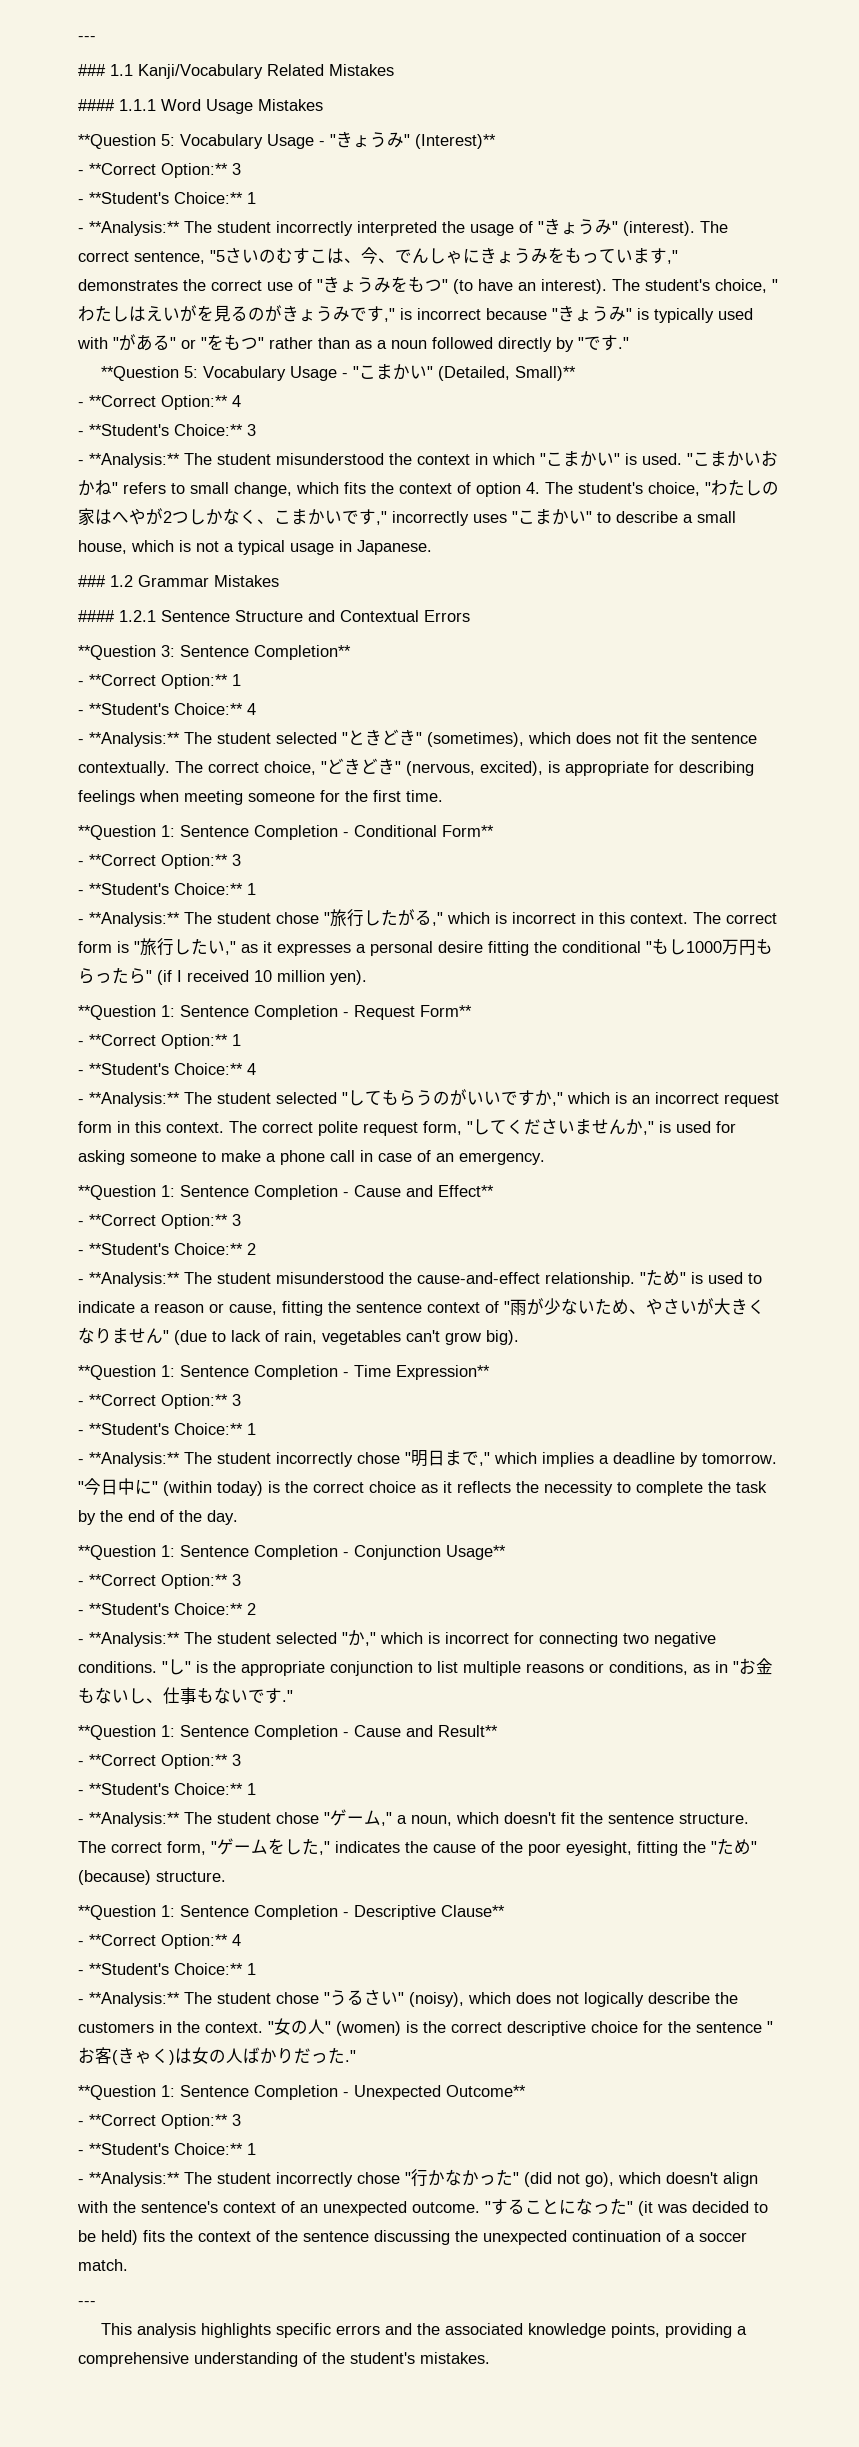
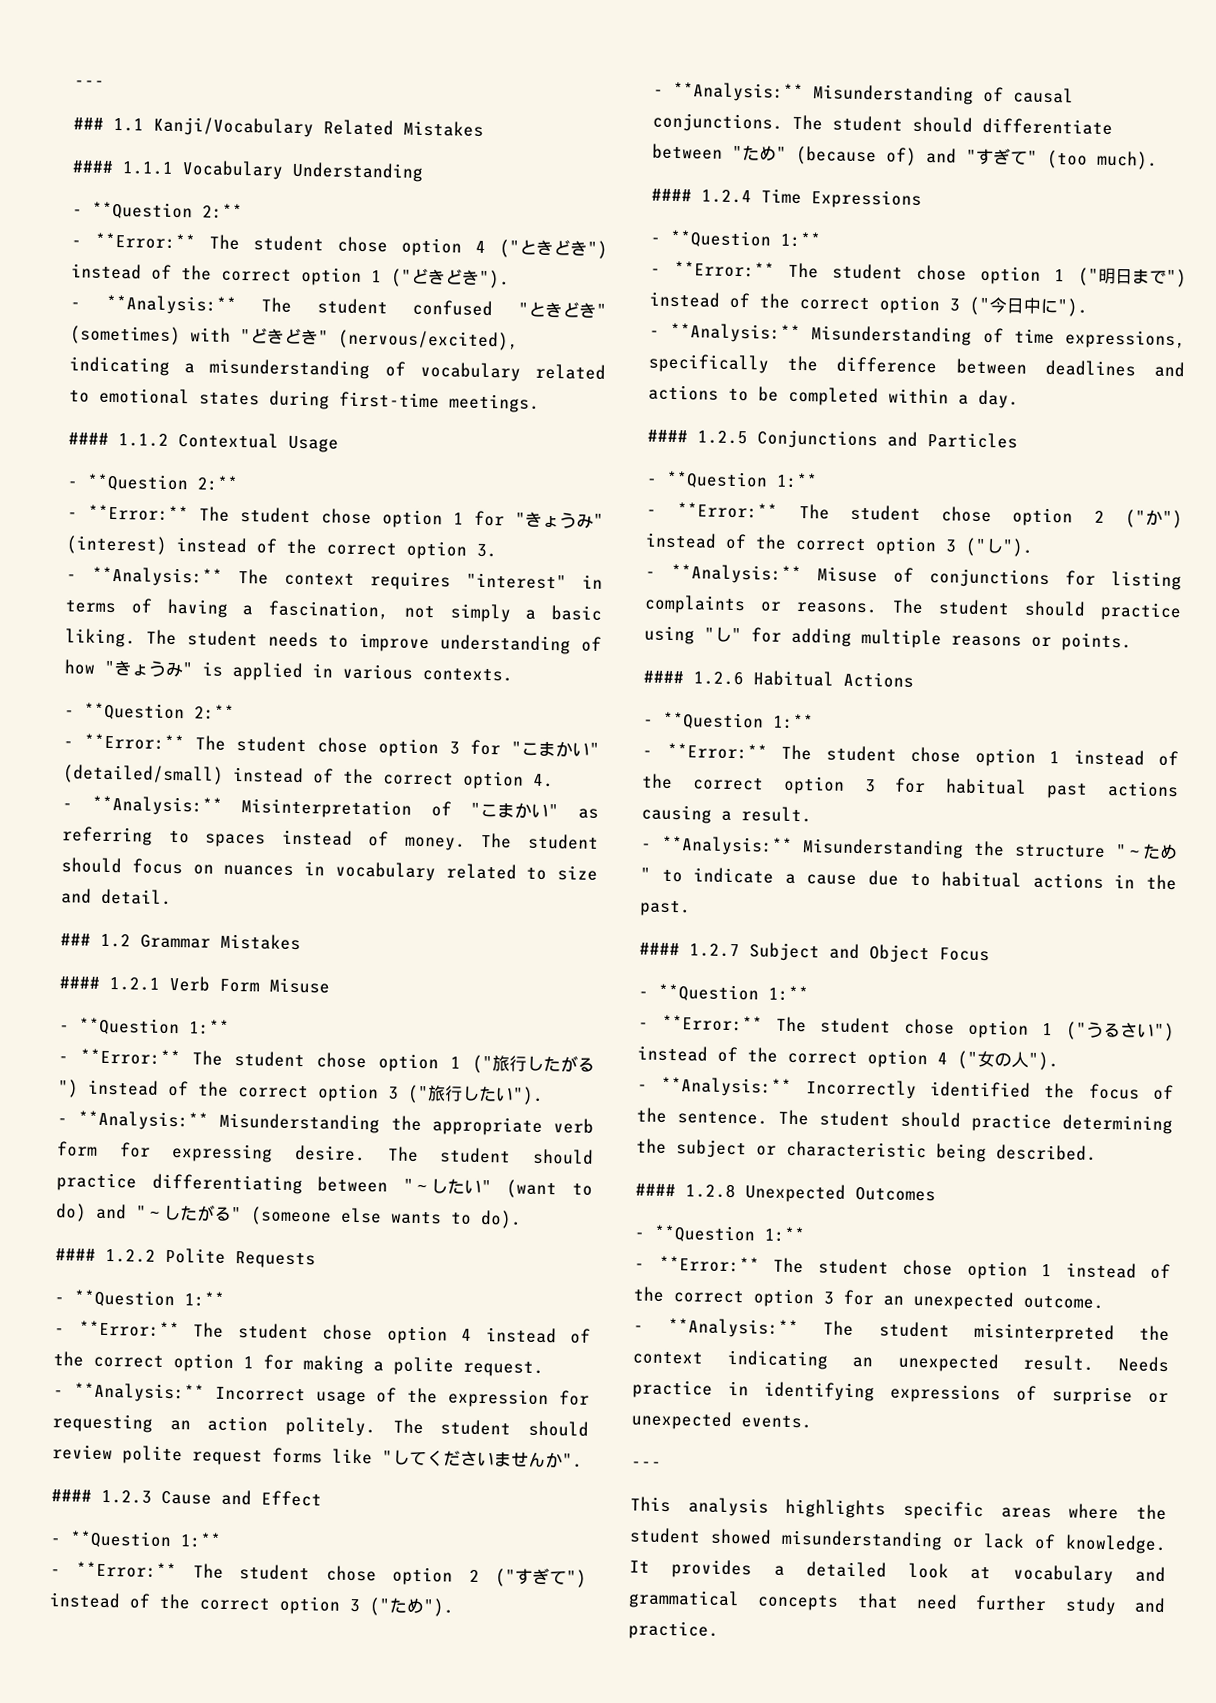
- #### 1.1.1 Word Usage Mistakes
- **Question 5: Vocabulary Usage - "きょうみ" (Interest)**
- - **Correct Option:** 3
- - **Student's Choice:** 1
- - **Analysis:** The student incorrectly interpreted the usage of "きょうみ" (interest). The correct sentence, "5さいのむすこは、今、でんしゃにきょうみをもっています," demonstrates the correct use of "きょうみをもつ" (to have an interest). The student's choice, "わたしはえいがを見るのがきょうみです," is incorrect because "きょうみ" is typically used with "がある" or "をもつ" rather than as a noun followed directly by "です."
- **Question 5: Vocabulary Usage - "こまかい" (Detailed, Small)**
- - **Correct Option:** 4
- - **Student's Choice:** 3
- - **Analysis:** The student misunderstood the context in which "こまかい" is used. "こまかいおかね" refers to small change, which fits the context of option 4. The student's choice, "わたしの家はへやが2つしかなく、こまかいです," incorrectly uses "こまかい" to describe a small house, which is not a typical usage in Japanese.
+ #### 1.1.1 Vocabulary Understanding
+ - **Question 2:**
+ - **Error:** The student chose option 4 ("ときどき") instead of the correct option 1 ("どきどき").
+ - **Analysis:** The student confused "ときどき" (sometimes) with "どきどき" (nervous/excited), indicating a misunderstanding of vocabulary related to emotional states during first-time meetings.
+ #### 1.1.2 Contextual Usage
+ - **Question 2:**
+ - **Error:** The student chose option 1 for "きょうみ" (interest) instead of the correct option 3.
+ - **Analysis:** The context requires "interest" in terms of having a fascination, not simply a basic liking. The student needs to improve understanding of how "きょうみ" is applied in various contexts.
+ - **Question 2:**
+ - **Error:** The student chose option 3 for "こまかい" (detailed/small) instead of the correct option 4.
+ - **Analysis:** Misinterpretation of "こまかい" as referring to spaces instead of money. The student should focus on nuances in vocabulary related to size and detail.
- #### 1.2.1 Sentence Structure and Contextual Errors
- **Question 3: Sentence Completion**
- - **Correct Option:** 1
- - **Student's Choice:** 4
- - **Analysis:** The student selected "ときどき" (sometimes), which does not fit the sentence contextually. The correct choice, "どきどき" (nervous, excited), is appropriate for describing feelings when meeting someone for the first time.
- **Question 1: Sentence Completion - Conditional Form**
- - **Correct Option:** 3
- - **Student's Choice:** 1
- - **Analysis:** The student chose "旅行したがる," which is incorrect in this context. The correct form is "旅行したい," as it expresses a personal desire fitting the conditional "もし1000万円もらったら" (if I received 10 million yen).
- **Question 1: Sentence Completion - Request Form**
- - **Correct Option:** 1
- - **Student's Choice:** 4
- - **Analysis:** The student selected "してもらうのがいいですか," which is an incorrect request form in this context. The correct polite request form, "してくださいませんか," is used for asking someone to make a phone call in case of an emergency.
- **Question 1: Sentence Completion - Cause and Effect**
- - **Correct Option:** 3
- - **Student's Choice:** 2
- - **Analysis:** The student misunderstood the cause-and-effect relationship. "ため" is used to indicate a reason or cause, fitting the sentence context of "雨が少ないため、やさいが大きくなりません" (due to lack of rain, vegetables can't grow big).
- **Question 1: Sentence Completion - Time Expression**
- - **Correct Option:** 3
- - **Student's Choice:** 1
- - **Analysis:** The student incorrectly chose "明日まで," which implies a deadline by tomorrow. "今日中に" (within today) is the correct choice as it reflects the necessity to complete the task by the end of the day.
- **Question 1: Sentence Completion - Conjunction Usage**
- - **Correct Option:** 3
- - **Student's Choice:** 2
- - **Analysis:** The student selected "か," which is incorrect for connecting two negative conditions. "し" is the appropriate conjunction to list multiple reasons or conditions, as in "お金もないし、仕事もないです."
- **Question 1: Sentence Completion - Cause and Result**
- - **Correct Option:** 3
- - **Student's Choice:** 1
- - **Analysis:** The student chose "ゲーム," a noun, which doesn't fit the sentence structure. The correct form, "ゲームをした," indicates the cause of the poor eyesight, fitting the "ため" (because) structure.
- **Question 1: Sentence Completion - Descriptive Clause**
- - **Correct Option:** 4
- - **Student's Choice:** 1
- - **Analysis:** The student chose "うるさい" (noisy), which does not logically describe the customers in the context. "女の人" (women) is the correct descriptive choice for the sentence "お客(きゃく)は女の人ばかりだった."
- **Question 1: Sentence Completion - Unexpected Outcome**
- - **Correct Option:** 3
- - **Student's Choice:** 1
- - **Analysis:** The student incorrectly chose "行かなかった" (did not go), which doesn't align with the sentence's context of an unexpected outcome. "することになった" (it was decided to be held) fits the context of the sentence discussing the unexpected continuation of a soccer match.
+ #### 1.2.1 Verb Form Misuse
+ - **Question 1:**
+ - **Error:** The student chose option 1 ("旅行したがる") instead of the correct option 3 ("旅行したい").
+ - **Analysis:** Misunderstanding the appropriate verb form for expressing desire. The student should practice differentiating between "～したい" (want to do) and "～したがる" (someone else wants to do).
+ #### 1.2.2 Polite Requests
+ - **Question 1:**
+ - **Error:** The student chose option 4 instead of the correct option 1 for making a polite request.
+ - **Analysis:** Incorrect usage of the expression for requesting an action politely. The student should review polite request forms like "してくださいませんか".
+ #### 1.2.3 Cause and Effect
+ - **Question 1:**
+ - **Error:** The student chose option 2 ("すぎて") instead of the correct option 3 ("ため").
+ - **Analysis:** Misunderstanding of causal conjunctions. The student should differentiate between "ため" (because of) and "すぎて" (too much).
+ #### 1.2.4 Time Expressions
+ - **Question 1:**
+ - **Error:** The student chose option 1 ("明日まで") instead of the correct option 3 ("今日中に").
+ - **Analysis:** Misunderstanding of time expressions, specifically the difference between deadlines and actions to be completed within a day.
+ #### 1.2.5 Conjunctions and Particles
+ - **Question 1:**
+ - **Error:** The student chose option 2 ("か") instead of the correct option 3 ("し").
+ - **Analysis:** Misuse of conjunctions for listing complaints or reasons. The student should practice using "し" for adding multiple reasons or points.
+ #### 1.2.6 Habitual Actions
+ - **Question 1:**
+ - **Error:** The student chose option 1 instead of the correct option 3 for habitual past actions causing a result.
+ - **Analysis:** Misunderstanding the structure "～ため" to indicate a cause due to habitual actions in the past.
+ #### 1.2.7 Subject and Object Focus
+ - **Question 1:**
+ - **Error:** The student chose option 1 ("うるさい") instead of the correct option 4 ("女の人").
+ - **Analysis:** Incorrectly identified the focus of the sentence. The student should practice determining the subject or characteristic being described.
+ #### 1.2.8 Unexpected Outcomes
+ - **Question 1:**
+ - **Error:** The student chose option 1 instead of the correct option 3 for an unexpected outcome.
+ - **Analysis:** The student misinterpreted the context indicating an unexpected result. Needs practice in identifying expressions of surprise or unexpected events.
- This analysis highlights specific errors and the associated knowledge points, providing a comprehensive understanding of the student's mistakes.
+ This analysis highlights specific areas where the student showed misunderstanding or lack of knowledge. It provides a detailed look at vocabulary and grammatical concepts that need further study and practice.

